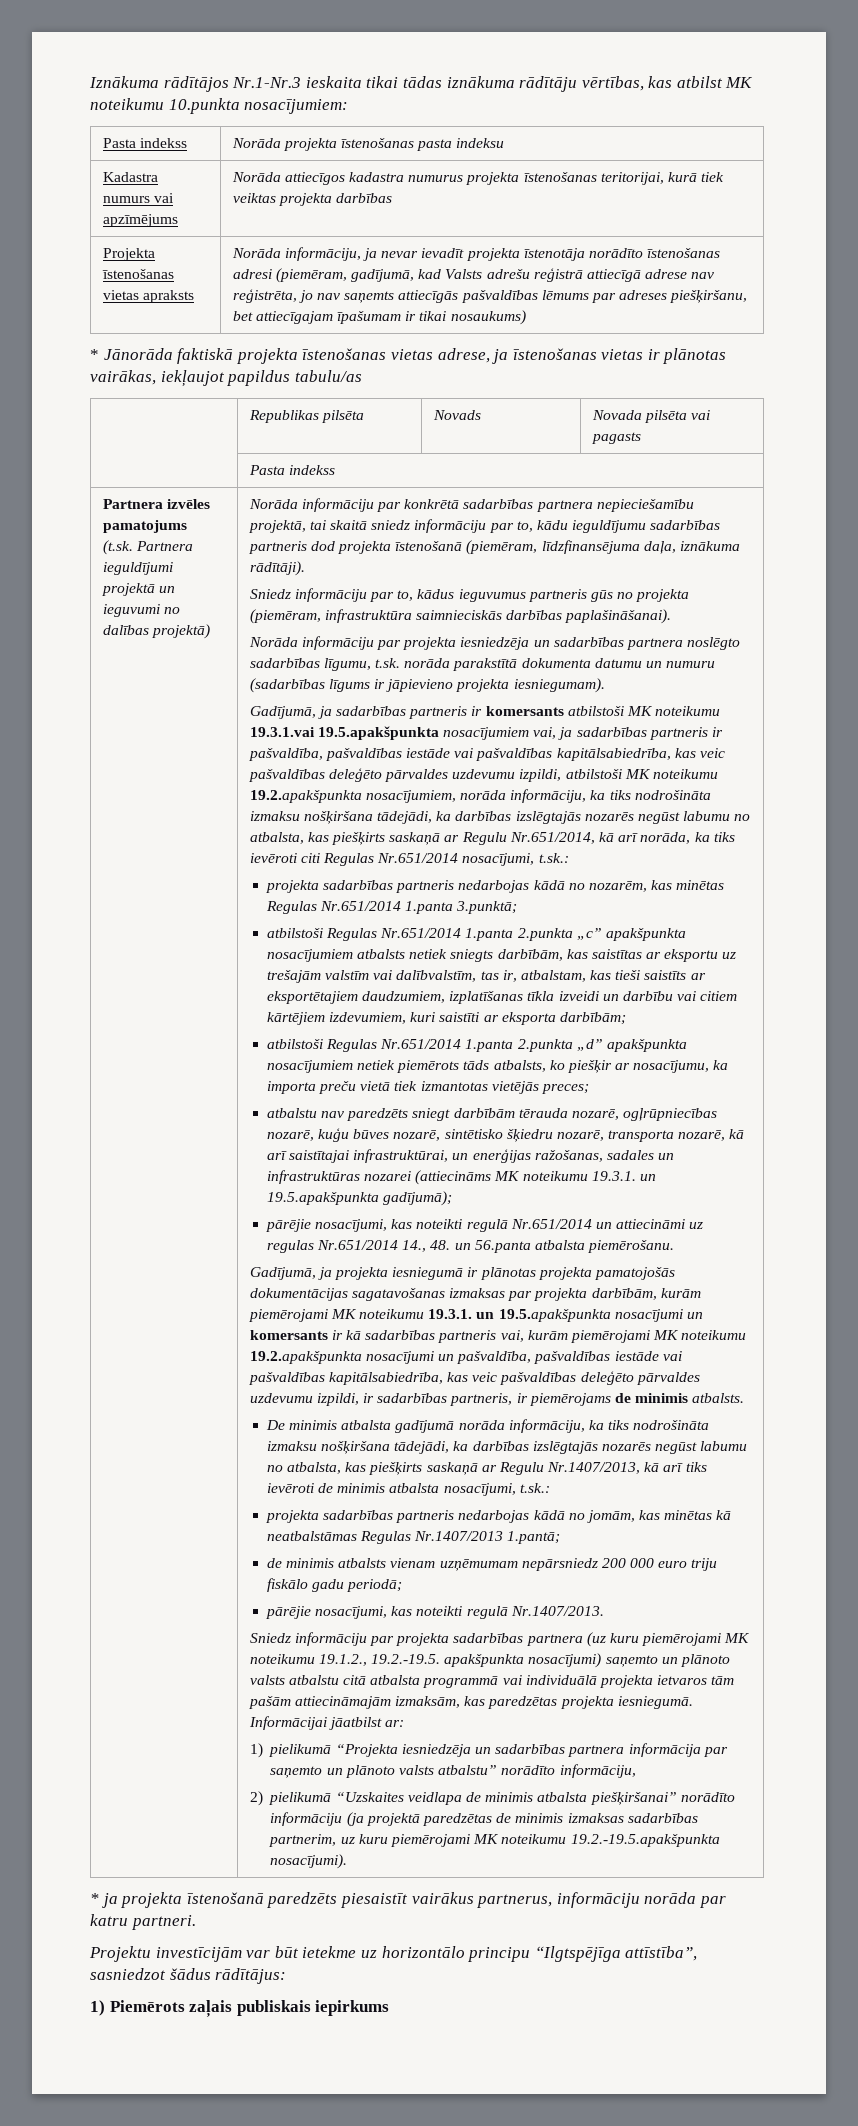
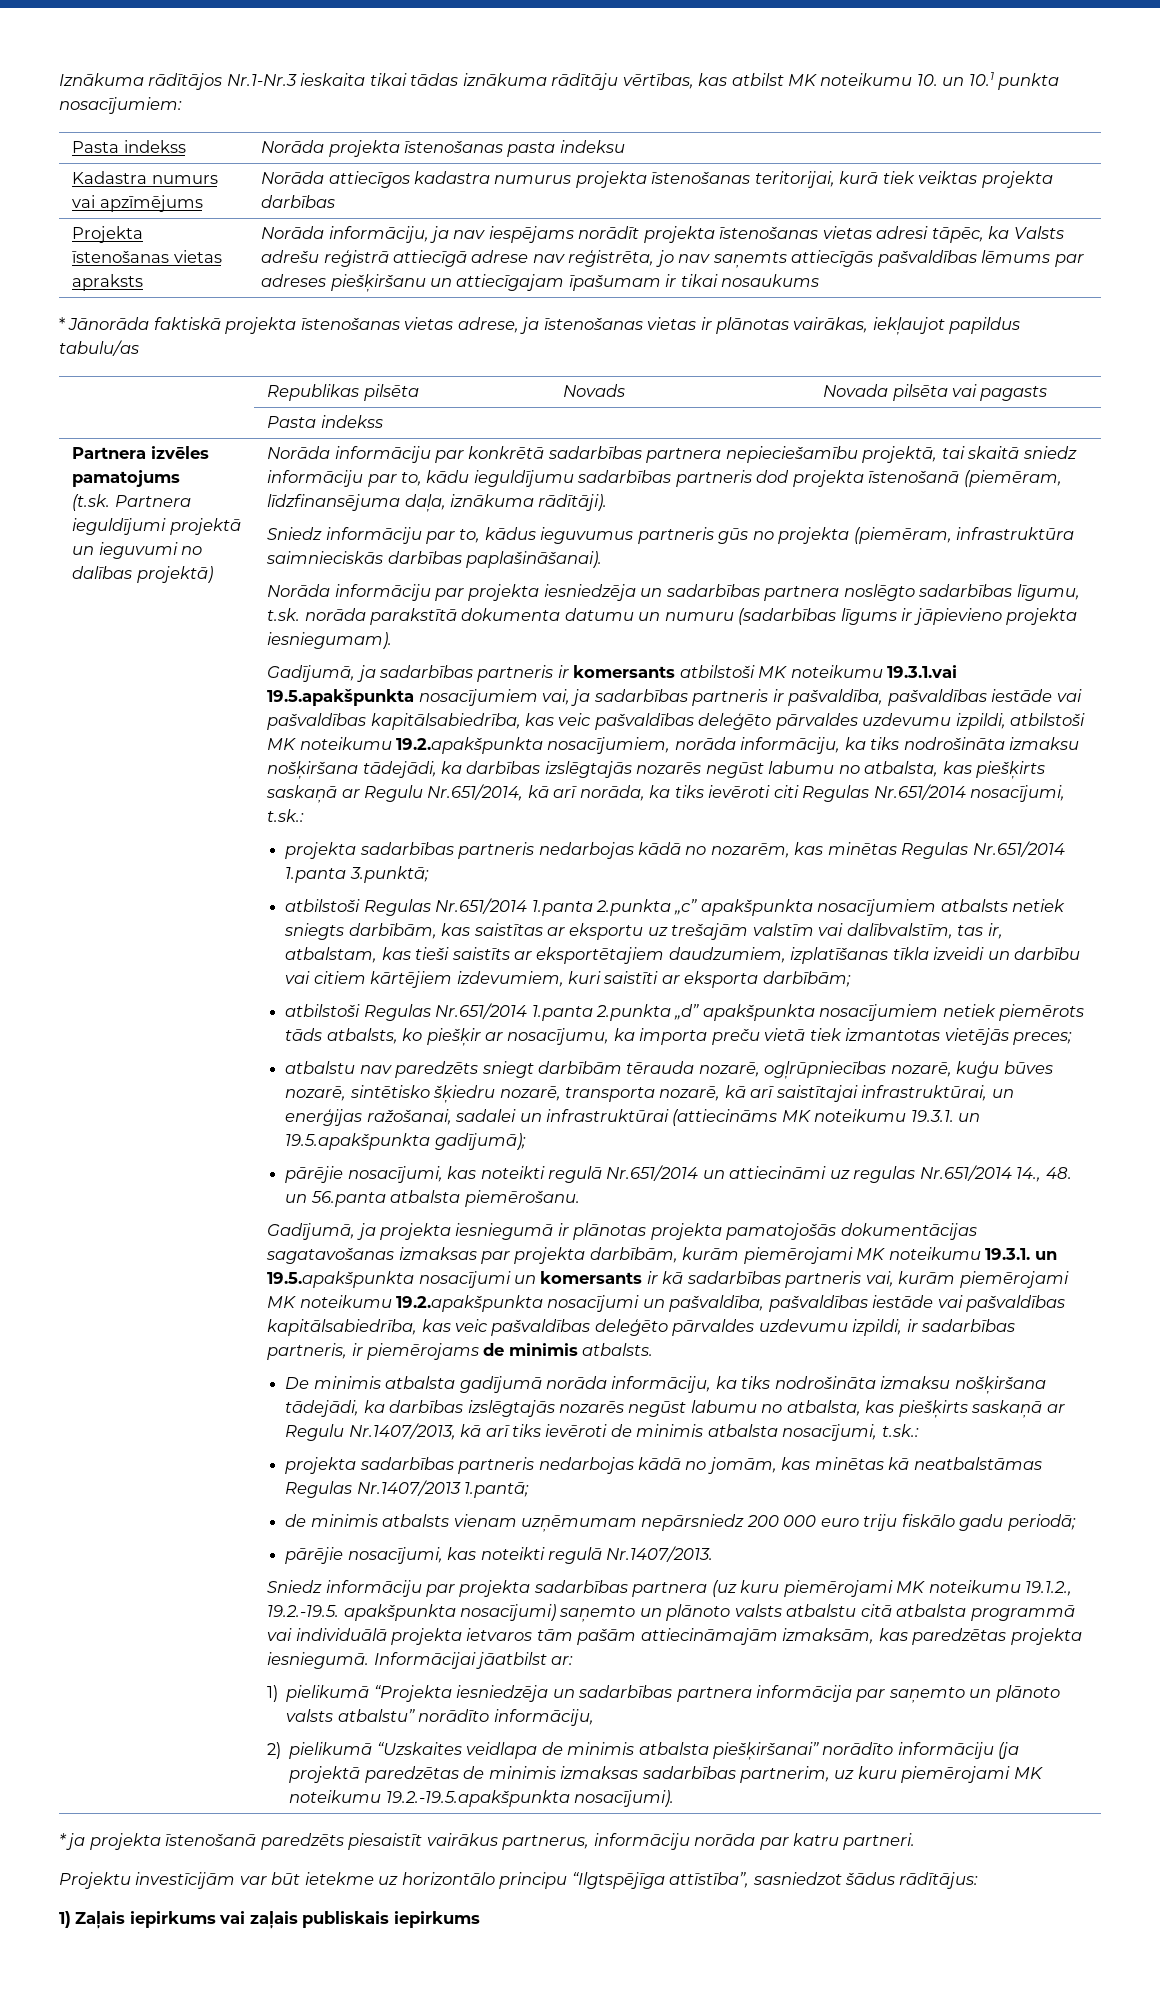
- Iznākuma rādītājos Nr.1-Nr.3 ieskaita tikai tādas iznākuma rādītāju vērtības, kas atbilst MK noteikumu 10.punkta nosacījumiem:
+ Iznākuma rādītājos Nr.1-Nr.3 ieskaita tikai tādas iznākuma rādītāju vērtības, kas atbilst MK noteikumu 10. un 10.1 punkta nosacījumiem:
- Projekta īstenošanas vietas apraksts | Norāda informāciju, ja nevar ievadīt projekta īstenotāja norādīto īstenošanas adresi (piemēram, gadījumā, kad Valsts adrešu reģistrā attiecīgā adrese nav reģistrēta, jo nav saņemts attiecīgās pašvaldības lēmums par adreses piešķiršanu, bet attiecīgajam īpašumam ir tikai nosaukums)
+ Projekta īstenošanas vietas apraksts | Norāda informāciju, ja nav iespējams norādīt projekta īstenošanas vietas adresi tāpēc, ka Valsts adrešu reģistrā attiecīgā adrese nav reģistrēta, jo nav saņemts attiecīgās pašvaldības lēmums par adreses piešķiršanu un attiecīgajam īpašumam ir tikai nosaukums
- atbalstu nav paredzēts sniegt darbībām tērauda nozarē, ogļrūpniecības nozarē, kuģu būves nozarē, sintētisko šķiedru nozarē, transporta nozarē, kā arī saistītajai infrastruktūrai, un enerģijas ražošanas, sadales un infrastruktūras nozarei (attiecināms MK noteikumu 19.3.1. un 19.5.apakšpunkta gadījumā);
+ atbalstu nav paredzēts sniegt darbībām tērauda nozarē, ogļrūpniecības nozarē, kuģu būves nozarē, sintētisko šķiedru nozarē, transporta nozarē, kā arī saistītajai infrastruktūrai, un enerģijas ražošanai, sadalei un infrastruktūrai (attiecināms MK noteikumu 19.3.1. un 19.5.apakšpunkta gadījumā);
- 1) Piemērots zaļais publiskais iepirkums
+ 1) Zaļais iepirkums vai zaļais publiskais iepirkums

